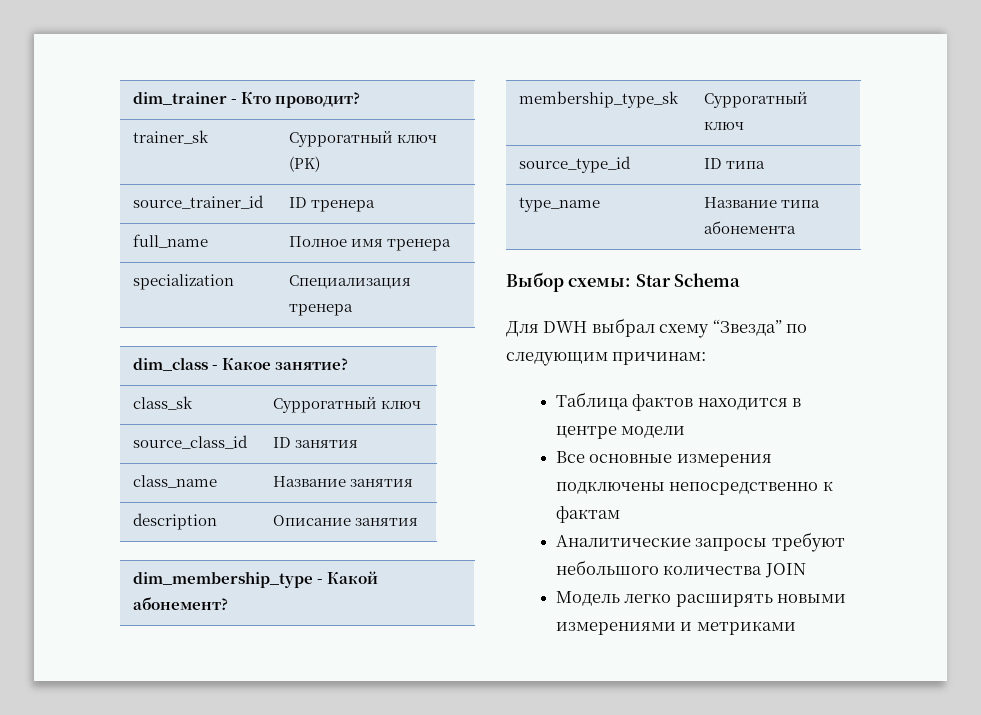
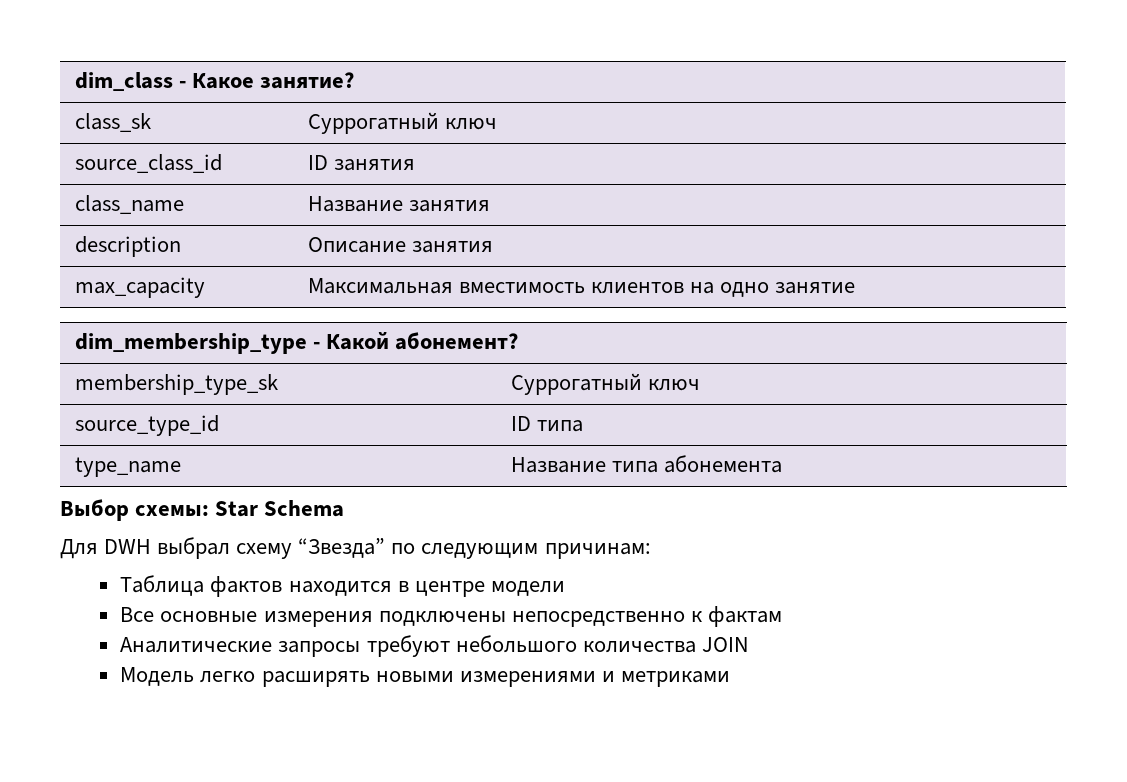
- dim_trainer - Кто проводит?
- trainer_sk | Суррогатный ключ (PK)
- source_trainer_id | ID тренера
- full_name | Полное имя тренера
- specialization | Специализация тренера
+ max_capacity | Максимальная вместимость клиентов на одно занятие

